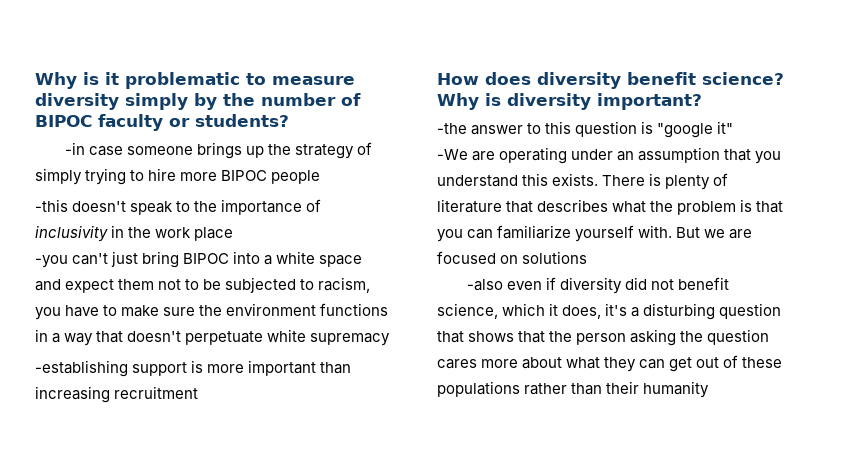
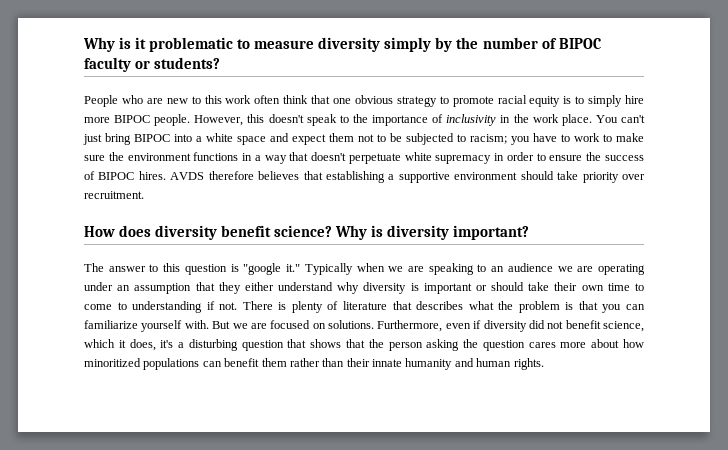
- -in case someone brings up the strategy of simply trying to hire more BIPOC people
- -this doesn't speak to the importance of inclusivity in the work place
- -you can't just bring BIPOC into a white space and expect them not to be subjected to racism, you have to make sure the environment functions in a way that doesn't perpetuate white supremacy
- -establishing support is more important than increasing recruitment
+ People who are new to this work often think that one obvious strategy to promote racial equity is to simply hire more BIPOC people. However, this doesn't speak to the importance of inclusivity in the work place. You can't just bring BIPOC into a white space and expect them not to be subjected to racism; you have to work to make sure the environment functions in a way that doesn't perpetuate white supremacy in order to ensure the success of BIPOC hires. AVDS therefore believes that establishing a supportive environment should take priority over recruitment.
- -the answer to this question is "google it"
- -We are operating under an assumption that you understand this exists.
+ The answer to this question is "google it." Typically when we are speaking to an audience we are operating under an assumption that they either understand why diversity is important or should take their own time to come to understanding if not.
- But we are focused on solutions
- -also even if diversity did not benefit science, which it does, it's a disturbing question that shows that the person asking the question cares more about what they can get out of these populations rather than their humanity
+ But we are focused on solutions. Furthermore, even if diversity did not benefit science, which it does, it's a disturbing question that shows that the person asking the question cares more about how minoritized populations can benefit them rather than their innate humanity and human rights.

